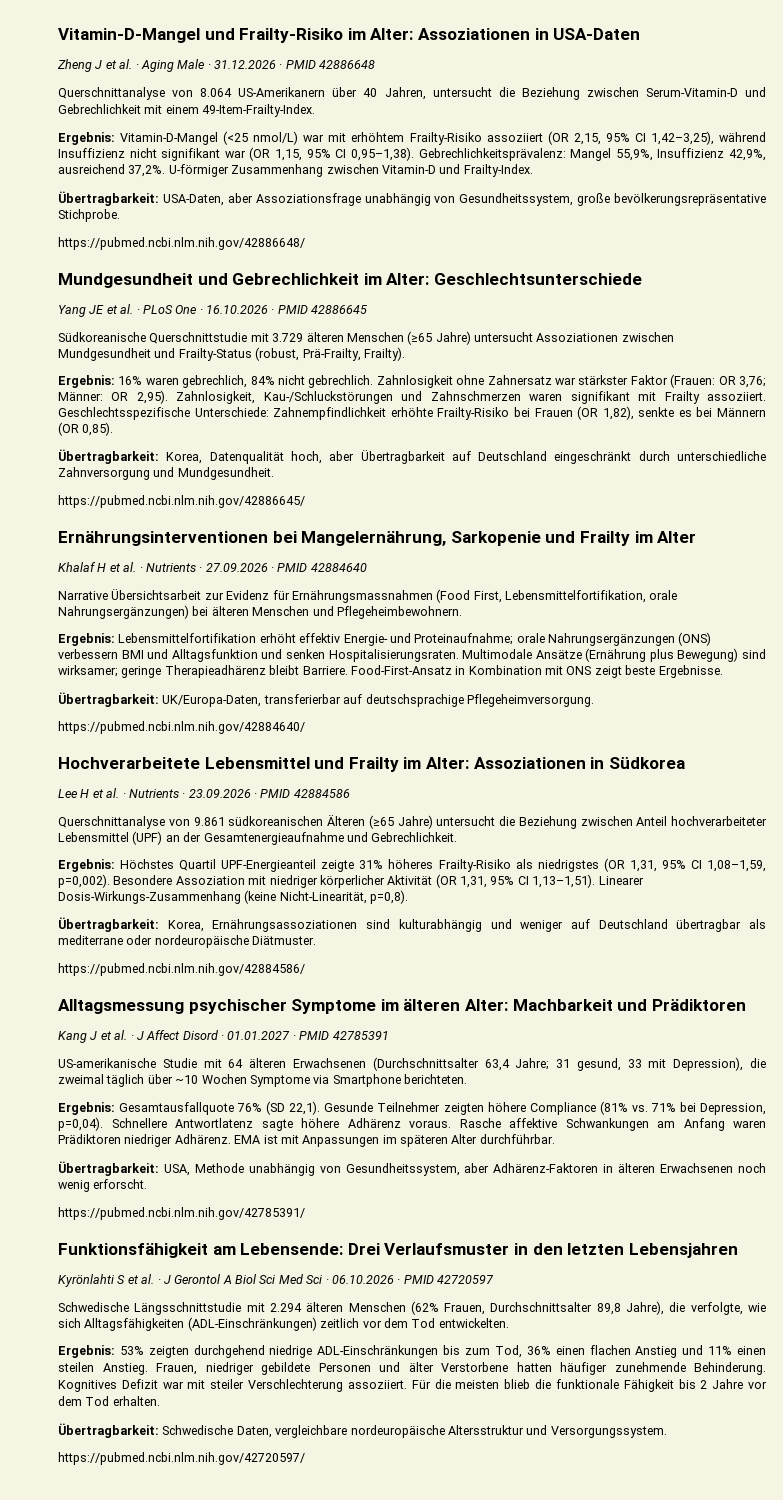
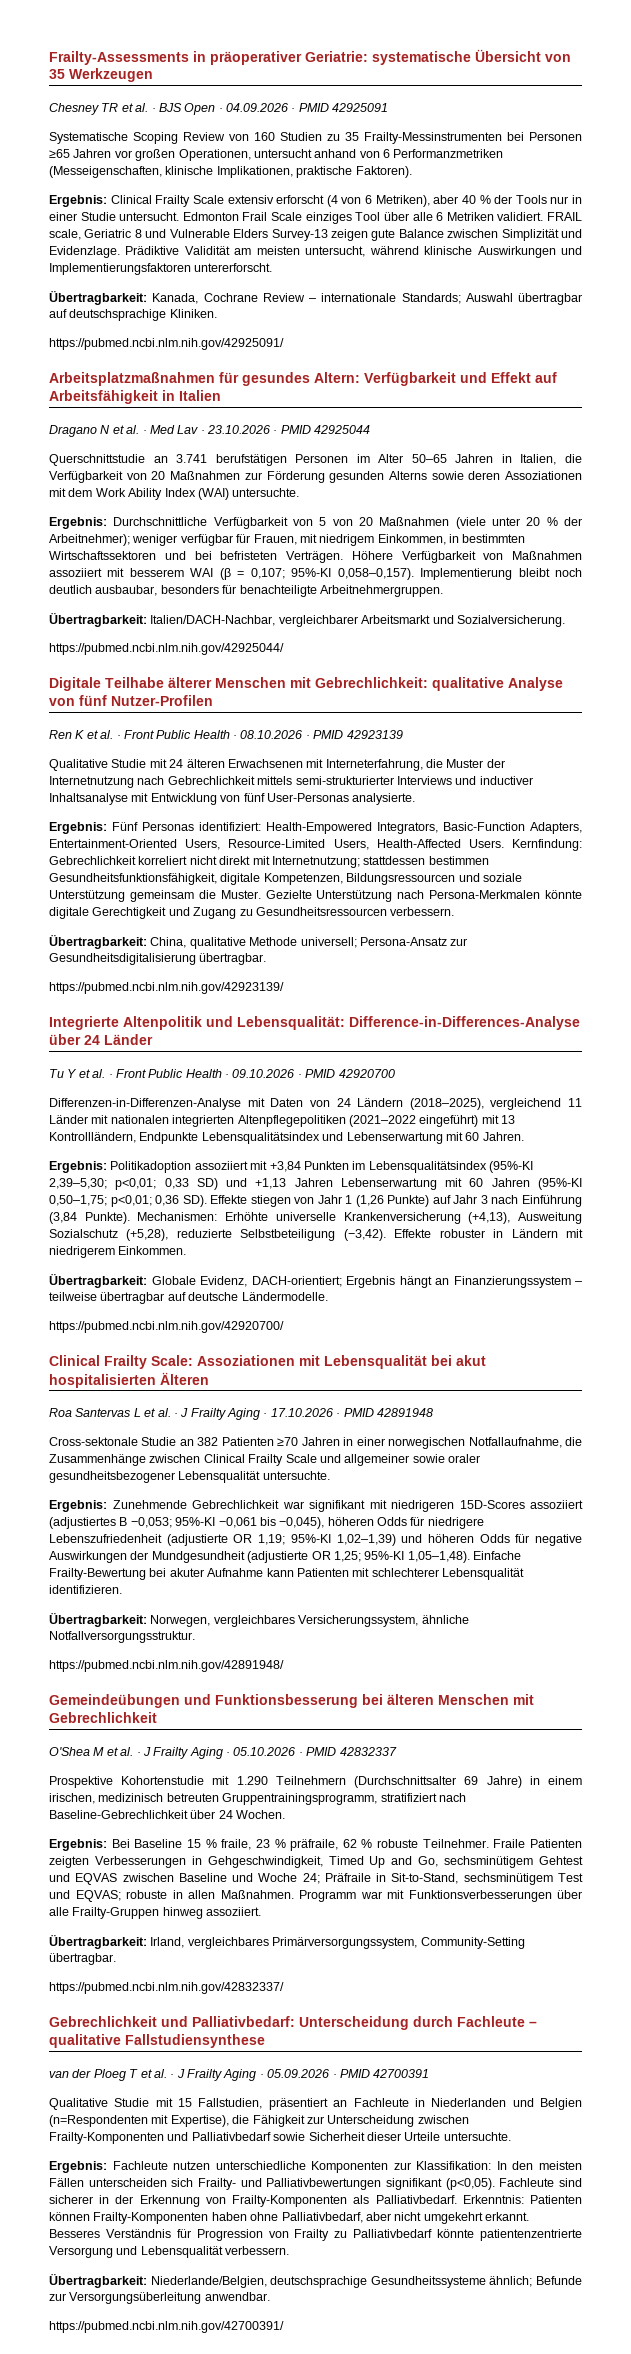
- Vitamin-D-Mangel und Frailty-Risiko im Alter: Assoziationen in USA-Daten
- Zheng J et al. · Aging Male · 31.12.2026 · PMID 42886648
- Querschnittanalyse von 8.064 US-Amerikanern über 40 Jahren, untersucht die Beziehung zwischen Serum-Vitamin-D und Gebrechlichkeit mit einem 49-Item-Frailty-Index.
- Ergebnis: Vitamin-D-Mangel (<25 nmol/L) war mit erhöhtem Frailty-Risiko assoziiert (OR 2,15, 95% CI 1,42–3,25), während Insuffizienz nicht signifikant war (OR 1,15, 95% CI 0,95–1,38). Gebrechlichkeitsprävalenz: Mangel 55,9%, Insuffizienz 42,9%, ausreichend 37,2%. U-förmiger Zusammenhang zwischen Vitamin-D und Frailty-Index.
- Übertragbarkeit: USA-Daten, aber Assoziationsfrage unabhängig von Gesundheitssystem, große bevölkerungsrepräsentative Stichprobe.
- https://pubmed.ncbi.nlm.nih.gov/42886648/
- Mundgesundheit und Gebrechlichkeit im Alter: Geschlechtsunterschiede
- Yang JE et al. · PLoS One · 16.10.2026 · PMID 42886645
- Südkoreanische Querschnittstudie mit 3.729 älteren Menschen (≥65 Jahre) untersucht Assoziationen zwischen Mundgesundheit und Frailty-Status (robust, Prä-Frailty, Frailty).
- Ergebnis: 16% waren gebrechlich, 84% nicht gebrechlich. Zahnlosigkeit ohne Zahnersatz war stärkster Faktor (Frauen: OR 3,76; Männer: OR 2,95). Zahnlosigkeit, Kau-/Schluckstörungen und Zahnschmerzen waren signifikant mit Frailty assoziiert. Geschlechtsspezifische Unterschiede: Zahnempfindlichkeit erhöhte Frailty-Risiko bei Frauen (OR 1,82), senkte es bei Männern (OR 0,85).
- Übertragbarkeit: Korea, Datenqualität hoch, aber Übertragbarkeit auf Deutschland eingeschränkt durch unterschiedliche Zahnversorgung und Mundgesundheit.
- https://pubmed.ncbi.nlm.nih.gov/42886645/
- Ernährungsinterventionen bei Mangelernährung, Sarkopenie und Frailty im Alter
- Khalaf H et al. · Nutrients · 27.09.2026 · PMID 42884640
- Narrative Übersichtsarbeit zur Evidenz für Ernährungsmassnahmen (Food First, Lebensmittelfortifikation, orale Nahrungsergänzungen) bei älteren Menschen und Pflegeheimbewohnern.
- Ergebnis: Lebensmittelfortifikation erhöht effektiv Energie- und Proteinaufnahme; orale Nahrungsergänzungen (ONS) verbessern BMI und Alltagsfunktion und senken Hospitalisierungsraten. Multimodale Ansätze (Ernährung plus Bewegung) sind wirksamer; geringe Therapieadhärenz bleibt Barriere. Food-First-Ansatz in Kombination mit ONS zeigt beste Ergebnisse.
- Übertragbarkeit: UK/Europa-Daten, transferierbar auf deutschsprachige Pflegeheimversorgung.
- https://pubmed.ncbi.nlm.nih.gov/42884640/
- Hochverarbeitete Lebensmittel und Frailty im Alter: Assoziationen in Südkorea
- Lee H et al. · Nutrients · 23.09.2026 · PMID 42884586
- Querschnittanalyse von 9.861 südkoreanischen Älteren (≥65 Jahre) untersucht die Beziehung zwischen Anteil hochverarbeiteter Lebensmittel (UPF) an der Gesamtenergieaufnahme und Gebrechlichkeit.
- Ergebnis: Höchstes Quartil UPF-Energieanteil zeigte 31% höheres Frailty-Risiko als niedrigstes (OR 1,31, 95% CI 1,08–1,59, p=0,002). Besondere Assoziation mit niedriger körperlicher Aktivität (OR 1,31, 95% CI 1,13–1,51). Linearer Dosis-Wirkungs-Zusammenhang (keine Nicht-Linearität, p=0,8).
- Übertragbarkeit: Korea, Ernährungsassoziationen sind kulturabhängig und weniger auf Deutschland übertragbar als mediterrane oder nordeuropäische Diätmuster.
- https://pubmed.ncbi.nlm.nih.gov/42884586/
- Alltagsmessung psychischer Symptome im älteren Alter: Machbarkeit und Prädiktoren
- Kang J et al. · J Affect Disord · 01.01.2027 · PMID 42785391
- US-amerikanische Studie mit 64 älteren Erwachsenen (Durchschnittsalter 63,4 Jahre; 31 gesund, 33 mit Depression), die zweimal täglich über ~10 Wochen Symptome via Smartphone berichteten.
- Ergebnis: Gesamtausfallquote 76% (SD 22,1). Gesunde Teilnehmer zeigten höhere Compliance (81% vs. 71% bei Depression, p=0,04). Schnellere Antwortlatenz sagte höhere Adhärenz voraus. Rasche affektive Schwankungen am Anfang waren Prädiktoren niedriger Adhärenz. EMA ist mit Anpassungen im späteren Alter durchführbar.
- Übertragbarkeit: USA, Methode unabhängig von Gesundheitssystem, aber Adhärenz-Faktoren in älteren Erwachsenen noch wenig erforscht.
- https://pubmed.ncbi.nlm.nih.gov/42785391/
- Funktionsfähigkeit am Lebensende: Drei Verlaufsmuster in den letzten Lebensjahren
- Kyrönlahti S et al. · J Gerontol A Biol Sci Med Sci · 06.10.2026 · PMID 42720597
- Schwedische Längsschnittstudie mit 2.294 älteren Menschen (62% Frauen, Durchschnittsalter 89,8 Jahre), die verfolgte, wie sich Alltagsfähigkeiten (ADL-Einschränkungen) zeitlich vor dem Tod entwickelten.
- Ergebnis: 53% zeigten durchgehend niedrige ADL-Einschränkungen bis zum Tod, 36% einen flachen Anstieg und 11% einen steilen Anstieg. Frauen, niedriger gebildete Personen und älter Verstorbene hatten häufiger zunehmende Behinderung. Kognitives Defizit war mit steiler Verschlechterung assoziiert. Für die meisten blieb die funktionale Fähigkeit bis 2 Jahre vor dem Tod erhalten.
- Übertragbarkeit: Schwedische Daten, vergleichbare nordeuropäische Altersstruktur und Versorgungssystem.
- https://pubmed.ncbi.nlm.nih.gov/42720597/
+ Frailty-Assessments in präoperativer Geriatrie: systematische Übersicht von 35 Werkzeugen
+ Chesney TR et al. · BJS Open · 04.09.2026 · PMID 42925091
+ Systematische Scoping Review von 160 Studien zu 35 Frailty-Messinstrumenten bei Personen ≥65 Jahren vor großen Operationen, untersucht anhand von 6 Performanzmetriken (Messeigenschaften, klinische Implikationen, praktische Faktoren).
+ Ergebnis: Clinical Frailty Scale extensiv erforscht (4 von 6 Metriken), aber 40 % der Tools nur in einer Studie untersucht. Edmonton Frail Scale einziges Tool über alle 6 Metriken validiert. FRAIL scale, Geriatric 8 und Vulnerable Elders Survey-13 zeigen gute Balance zwischen Simplizität und Evidenzlage. Prädiktive Validität am meisten untersucht, während klinische Auswirkungen und Implementierungsfaktoren untererforscht.
+ Übertragbarkeit: Kanada, Cochrane Review – internationale Standards; Auswahl übertragbar auf deutschsprachige Kliniken.
+ https://pubmed.ncbi.nlm.nih.gov/42925091/
+ Arbeitsplatzmaßnahmen für gesundes Altern: Verfügbarkeit und Effekt auf Arbeitsfähigkeit in Italien
+ Dragano N et al. · Med Lav · 23.10.2026 · PMID 42925044
+ Querschnittstudie an 3.741 berufstätigen Personen im Alter 50–65 Jahren in Italien, die Verfügbarkeit von 20 Maßnahmen zur Förderung gesunden Alterns sowie deren Assoziationen mit dem Work Ability Index (WAI) untersuchte.
+ Ergebnis: Durchschnittliche Verfügbarkeit von 5 von 20 Maßnahmen (viele unter 20 % der Arbeitnehmer); weniger verfügbar für Frauen, mit niedrigem Einkommen, in bestimmten Wirtschaftssektoren und bei befristeten Verträgen. Höhere Verfügbarkeit von Maßnahmen assoziiert mit besserem WAI (β = 0,107; 95%-KI 0,058–0,157). Implementierung bleibt noch deutlich ausbaubar, besonders für benachteiligte Arbeitnehmergruppen.
+ Übertragbarkeit: Italien/DACH-Nachbar, vergleichbarer Arbeitsmarkt und Sozialversicherung.
+ https://pubmed.ncbi.nlm.nih.gov/42925044/
+ Digitale Teilhabe älterer Menschen mit Gebrechlichkeit: qualitative Analyse von fünf Nutzer-Profilen
+ Ren K et al. · Front Public Health · 08.10.2026 · PMID 42923139
+ Qualitative Studie mit 24 älteren Erwachsenen mit Interneterfahrung, die Muster der Internetnutzung nach Gebrechlichkeit mittels semi-strukturierter Interviews und inductiver Inhaltsanalyse mit Entwicklung von fünf User-Personas analysierte.
+ Ergebnis: Fünf Personas identifiziert: Health-Empowered Integrators, Basic-Function Adapters, Entertainment-Oriented Users, Resource-Limited Users, Health-Affected Users. Kernfindung: Gebrechlichkeit korreliert nicht direkt mit Internetnutzung; stattdessen bestimmen Gesundheitsfunktionsfähigkeit, digitale Kompetenzen, Bildungsressourcen und soziale Unterstützung gemeinsam die Muster. Gezielte Unterstützung nach Persona-Merkmalen könnte digitale Gerechtigkeit und Zugang zu Gesundheitsressourcen verbessern.
+ Übertragbarkeit: China, qualitative Methode universell; Persona-Ansatz zur Gesundheitsdigitalisierung übertragbar.
+ https://pubmed.ncbi.nlm.nih.gov/42923139/
+ Integrierte Altenpolitik und Lebensqualität: Difference-in-Differences-Analyse über 24 Länder
+ Tu Y et al. · Front Public Health · 09.10.2026 · PMID 42920700
+ Differenzen-in-Differenzen-Analyse mit Daten von 24 Ländern (2018–2025), vergleichend 11 Länder mit nationalen integrierten Altenpflegepolitiken (2021–2022 eingeführt) mit 13 Kontrollländern, Endpunkte Lebensqualitätsindex und Lebenserwartung mit 60 Jahren.
+ Ergebnis: Politikadoption assoziiert mit +3,84 Punkten im Lebensqualitätsindex (95%-KI 2,39–5,30; p<0,01; 0,33 SD) und +1,13 Jahren Lebenserwartung mit 60 Jahren (95%-KI 0,50–1,75; p<0,01; 0,36 SD). Effekte stiegen von Jahr 1 (1,26 Punkte) auf Jahr 3 nach Einführung (3,84 Punkte). Mechanismen: Erhöhte universelle Krankenversicherung (+4,13), Ausweitung Sozialschutz (+5,28), reduzierte Selbstbeteiligung (−3,42). Effekte robuster in Ländern mit niedrigerem Einkommen.
+ Übertragbarkeit: Globale Evidenz, DACH-orientiert; Ergebnis hängt an Finanzierungssystem – teilweise übertragbar auf deutsche Ländermodelle.
+ https://pubmed.ncbi.nlm.nih.gov/42920700/
+ Clinical Frailty Scale: Assoziationen mit Lebensqualität bei akut hospitalisierten Älteren
+ Roa Santervas L et al. · J Frailty Aging · 17.10.2026 · PMID 42891948
+ Cross-sektonale Studie an 382 Patienten ≥70 Jahren in einer norwegischen Notfallaufnahme, die Zusammenhänge zwischen Clinical Frailty Scale und allgemeiner sowie oraler gesundheitsbezogener Lebensqualität untersuchte.
+ Ergebnis: Zunehmende Gebrechlichkeit war signifikant mit niedrigeren 15D-Scores assoziiert (adjustiertes B −0,053; 95%-KI −0,061 bis −0,045), höheren Odds für niedrigere Lebenszufriedenheit (adjustierte OR 1,19; 95%-KI 1,02–1,39) und höheren Odds für negative Auswirkungen der Mundgesundheit (adjustierte OR 1,25; 95%-KI 1,05–1,48). Einfache Frailty-Bewertung bei akuter Aufnahme kann Patienten mit schlechterer Lebensqualität identifizieren.
+ Übertragbarkeit: Norwegen, vergleichbares Versicherungssystem, ähnliche Notfallversorgungsstruktur.
+ https://pubmed.ncbi.nlm.nih.gov/42891948/
+ Gemeindeübungen und Funktionsbesserung bei älteren Menschen mit Gebrechlichkeit
+ O'Shea M et al. · J Frailty Aging · 05.10.2026 · PMID 42832337
+ Prospektive Kohortenstudie mit 1.290 Teilnehmern (Durchschnittsalter 69 Jahre) in einem irischen, medizinisch betreuten Gruppentrainingsprogramm, stratifiziert nach Baseline-Gebrechlichkeit über 24 Wochen.
+ Ergebnis: Bei Baseline 15 % fraile, 23 % präfraile, 62 % robuste Teilnehmer. Fraile Patienten zeigten Verbesserungen in Gehgeschwindigkeit, Timed Up and Go, sechsminütigem Gehtest und EQVAS zwischen Baseline und Woche 24; Präfraile in Sit-to-Stand, sechsminütigem Test und EQVAS; robuste in allen Maßnahmen. Programm war mit Funktionsverbesserungen über alle Frailty-Gruppen hinweg assoziiert.
+ Übertragbarkeit: Irland, vergleichbares Primärversorgungssystem, Community-Setting übertragbar.
+ https://pubmed.ncbi.nlm.nih.gov/42832337/
+ Gebrechlichkeit und Palliativbedarf: Unterscheidung durch Fachleute – qualitative Fallstudiensynthese
+ van der Ploeg T et al. · J Frailty Aging · 05.09.2026 · PMID 42700391
+ Qualitative Studie mit 15 Fallstudien, präsentiert an Fachleute in Niederlanden und Belgien (n=Respondenten mit Expertise), die Fähigkeit zur Unterscheidung zwischen Frailty-Komponenten und Palliativbedarf sowie Sicherheit dieser Urteile untersuchte.
+ Ergebnis: Fachleute nutzen unterschiedliche Komponenten zur Klassifikation: In den meisten Fällen unterscheiden sich Frailty- und Palliativbewertungen signifikant (p<0,05). Fachleute sind sicherer in der Erkennung von Frailty-Komponenten als Palliativbedarf. Erkenntnis: Patienten können Frailty-Komponenten haben ohne Palliativbedarf, aber nicht umgekehrt erkannt. Besseres Verständnis für Progression von Frailty zu Palliativbedarf könnte patientenzentrierte Versorgung und Lebensqualität verbessern.
+ Übertragbarkeit: Niederlande/Belgien, deutschsprachige Gesundheitssysteme ähnlich; Befunde zur Versorgungsüberleitung anwendbar.
+ https://pubmed.ncbi.nlm.nih.gov/42700391/

